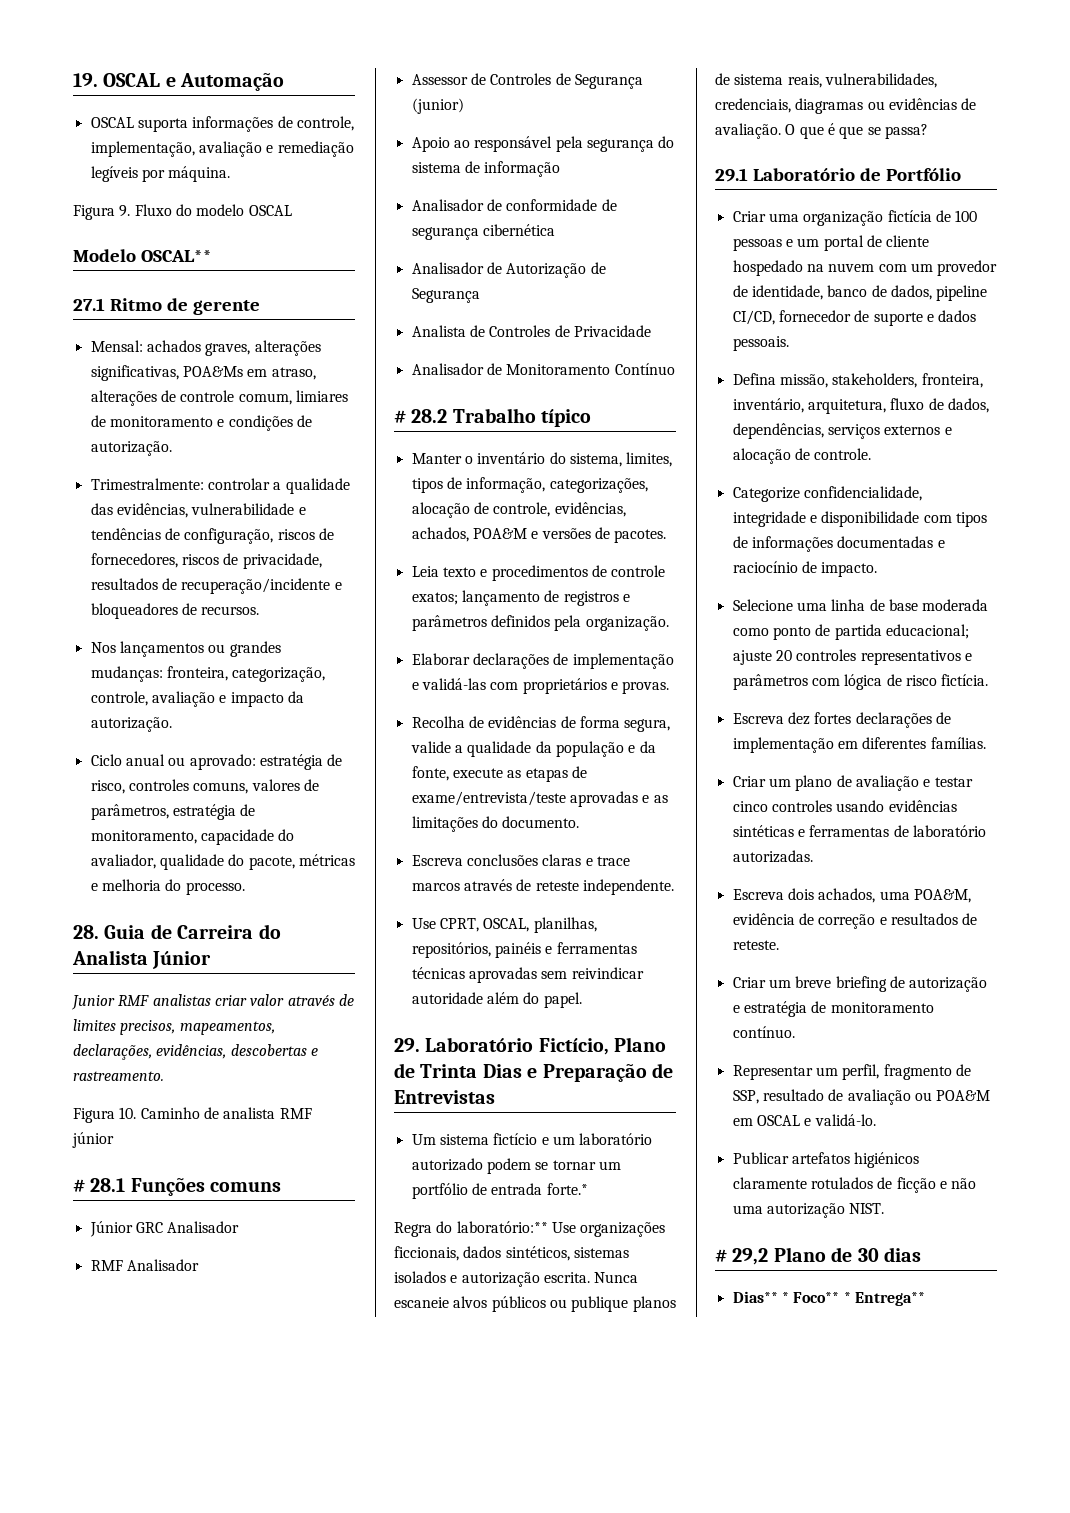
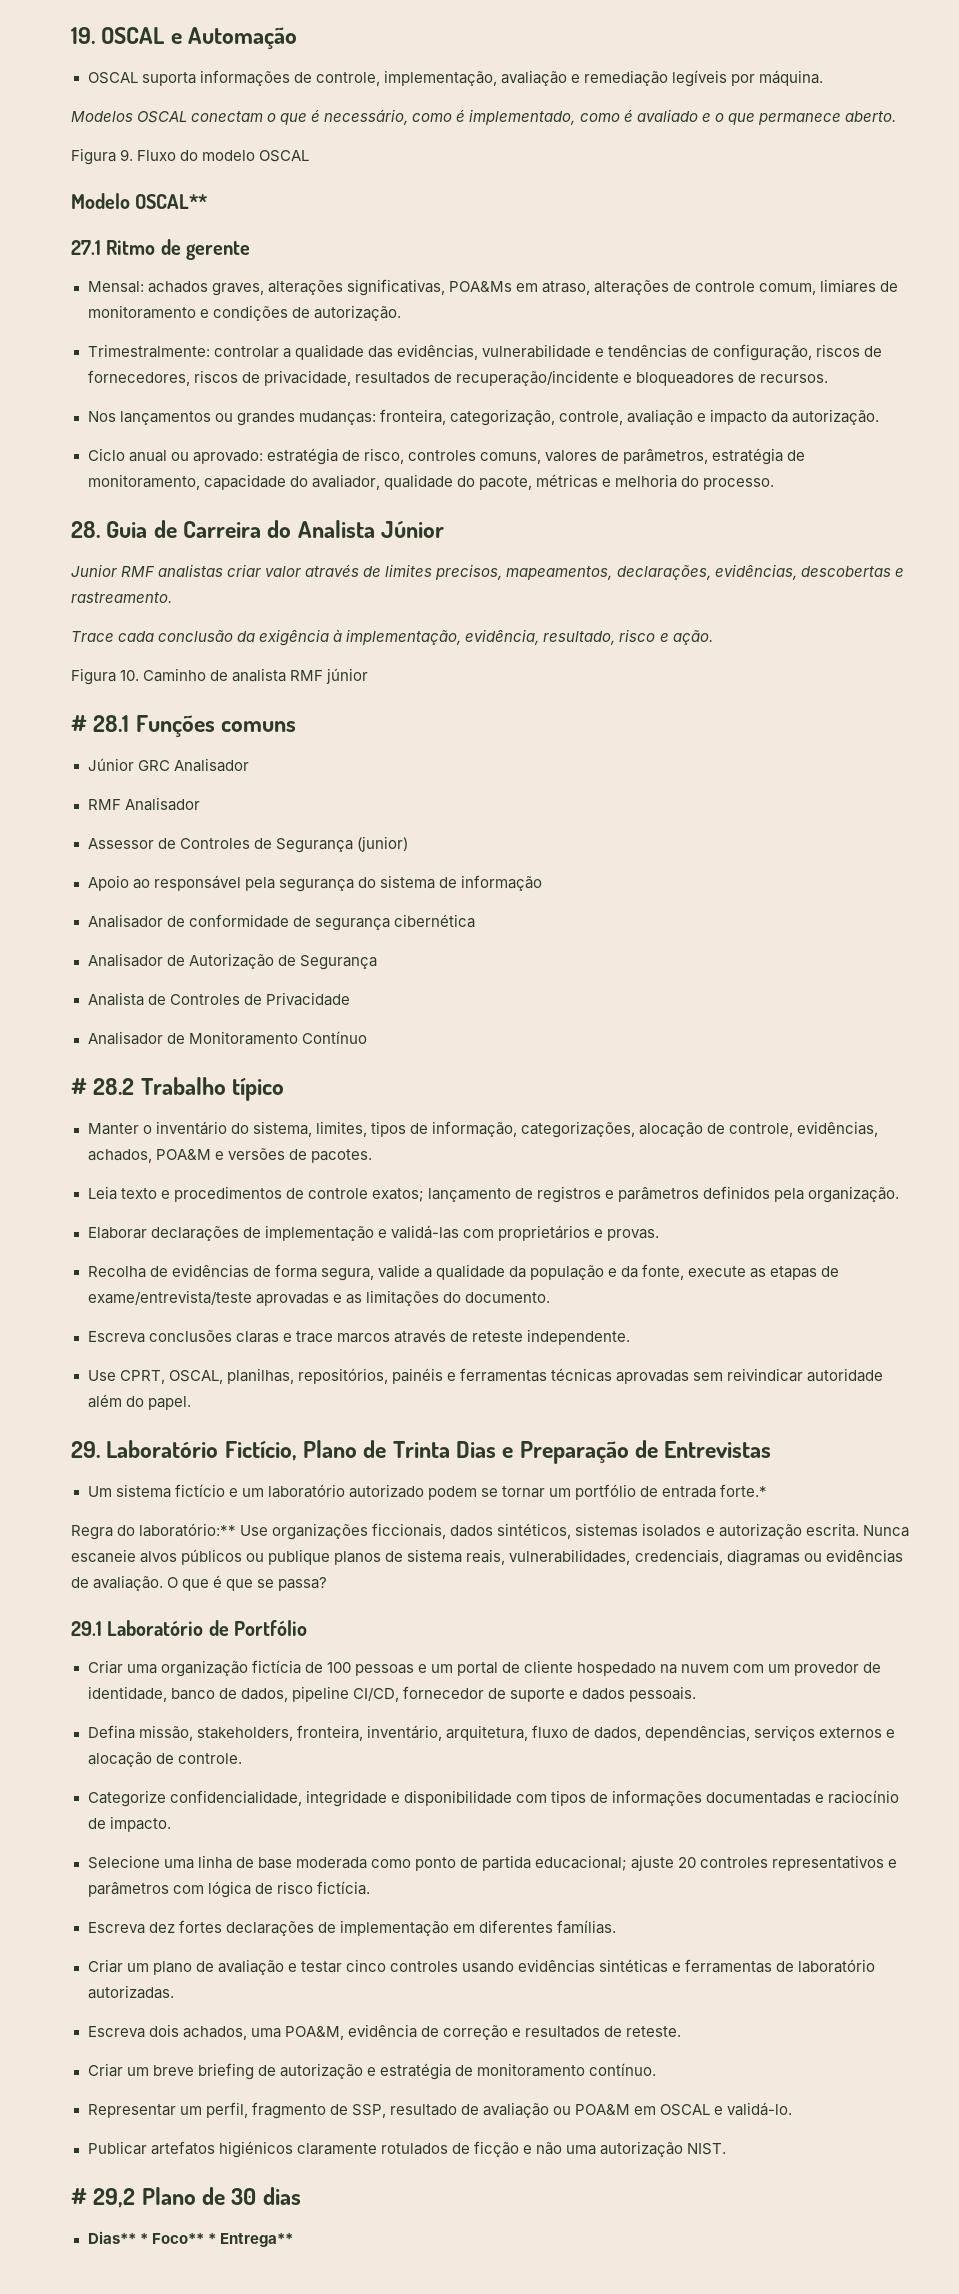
+ Modelos OSCAL conectam o que é necessário, como é implementado, como é avaliado e o que permanece aberto.
+ Trace cada conclusão da exigência à implementação, evidência, resultado, risco e ação.

